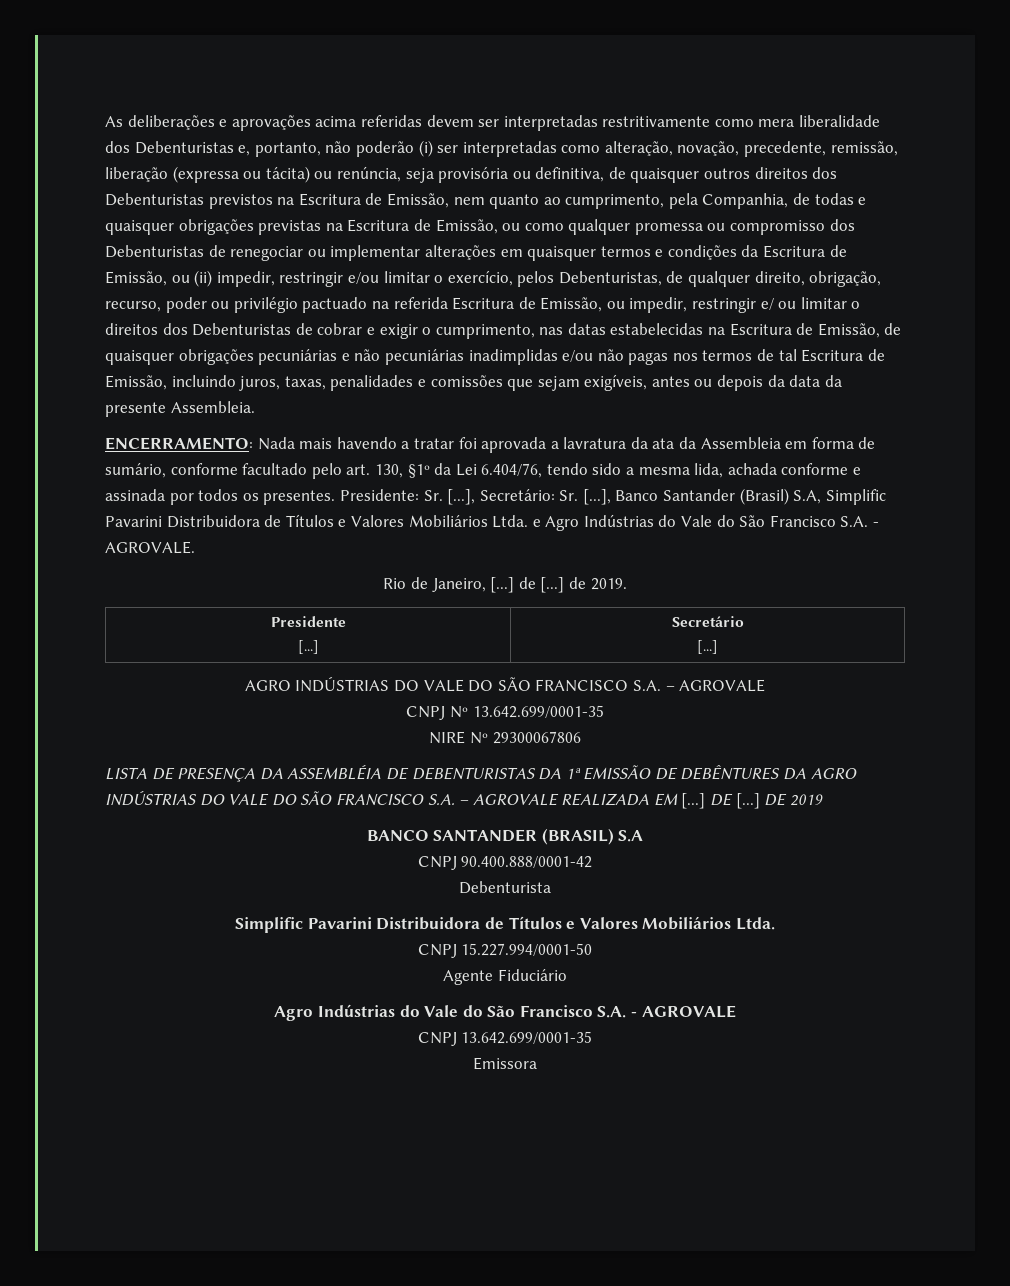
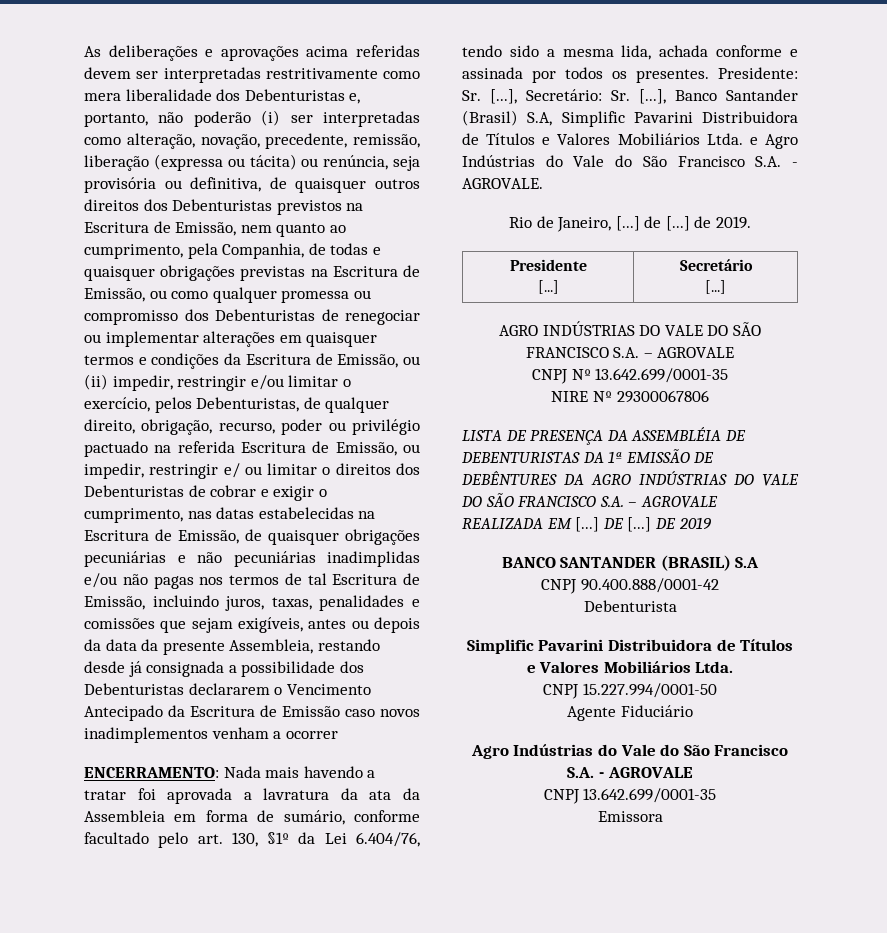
- As deliberações e aprovações acima referidas devem ser interpretadas restritivamente como mera liberalidade dos Debenturistas e, portanto, não poderão (i) ser interpretadas como alteração, novação, precedente, remissão, liberação (expressa ou tácita) ou renúncia, seja provisória ou definitiva, de quaisquer outros direitos dos Debenturistas previstos na Escritura de Emissão, nem quanto ao cumprimento, pela Companhia, de todas e quaisquer obrigações previstas na Escritura de Emissão, ou como qualquer promessa ou compromisso dos Debenturistas de renegociar ou implementar alterações em quaisquer termos e condições da Escritura de Emissão, ou (ii) impedir, restringir e/ou limitar o exercício, pelos Debenturistas, de qualquer direito, obrigação, recurso, poder ou privilégio pactuado na referida Escritura de Emissão, ou impedir, restringir e/ ou limitar o direitos dos Debenturistas de cobrar e exigir o cumprimento, nas datas estabelecidas na Escritura de Emissão, de quaisquer obrigações pecuniárias e não pecuniárias inadimplidas e/ou não pagas nos termos de tal Escritura de Emissão, incluindo juros, taxas, penalidades e comissões que sejam exigíveis, antes ou depois da data da presente Assembleia.
+ As deliberações e aprovações acima referidas devem ser interpretadas restritivamente como mera liberalidade dos Debenturistas e, portanto, não poderão (i) ser interpretadas como alteração, novação, precedente, remissão, liberação (expressa ou tácita) ou renúncia, seja provisória ou definitiva, de quaisquer outros direitos dos Debenturistas previstos na Escritura de Emissão, nem quanto ao cumprimento, pela Companhia, de todas e quaisquer obrigações previstas na Escritura de Emissão, ou como qualquer promessa ou compromisso dos Debenturistas de renegociar ou implementar alterações em quaisquer termos e condições da Escritura de Emissão, ou (ii) impedir, restringir e/ou limitar o exercício, pelos Debenturistas, de qualquer direito, obrigação, recurso, poder ou privilégio pactuado na referida Escritura de Emissão, ou impedir, restringir e/ ou limitar o direitos dos Debenturistas de cobrar e exigir o cumprimento, nas datas estabelecidas na Escritura de Emissão, de quaisquer obrigações pecuniárias e não pecuniárias inadimplidas e/ou não pagas nos termos de tal Escritura de Emissão, incluindo juros, taxas, penalidades e comissões que sejam exigíveis, antes ou depois da data da presente Assembleia, restando desde já consignada a possibilidade dos Debenturistas declararem o Vencimento Antecipado da Escritura de Emissão caso novos inadimplementos venham a ocorrer

